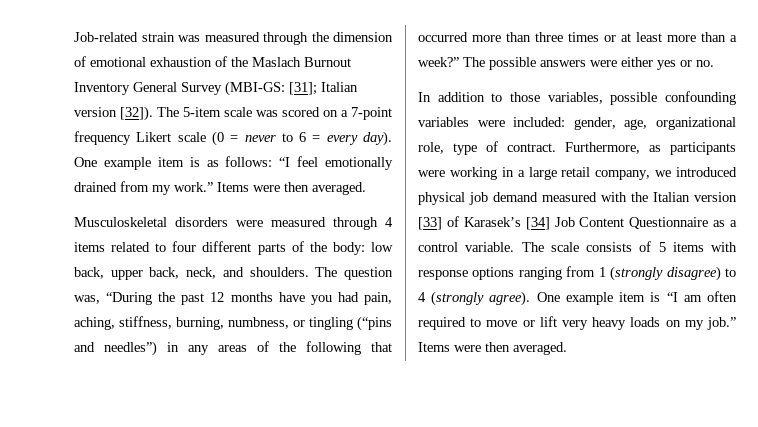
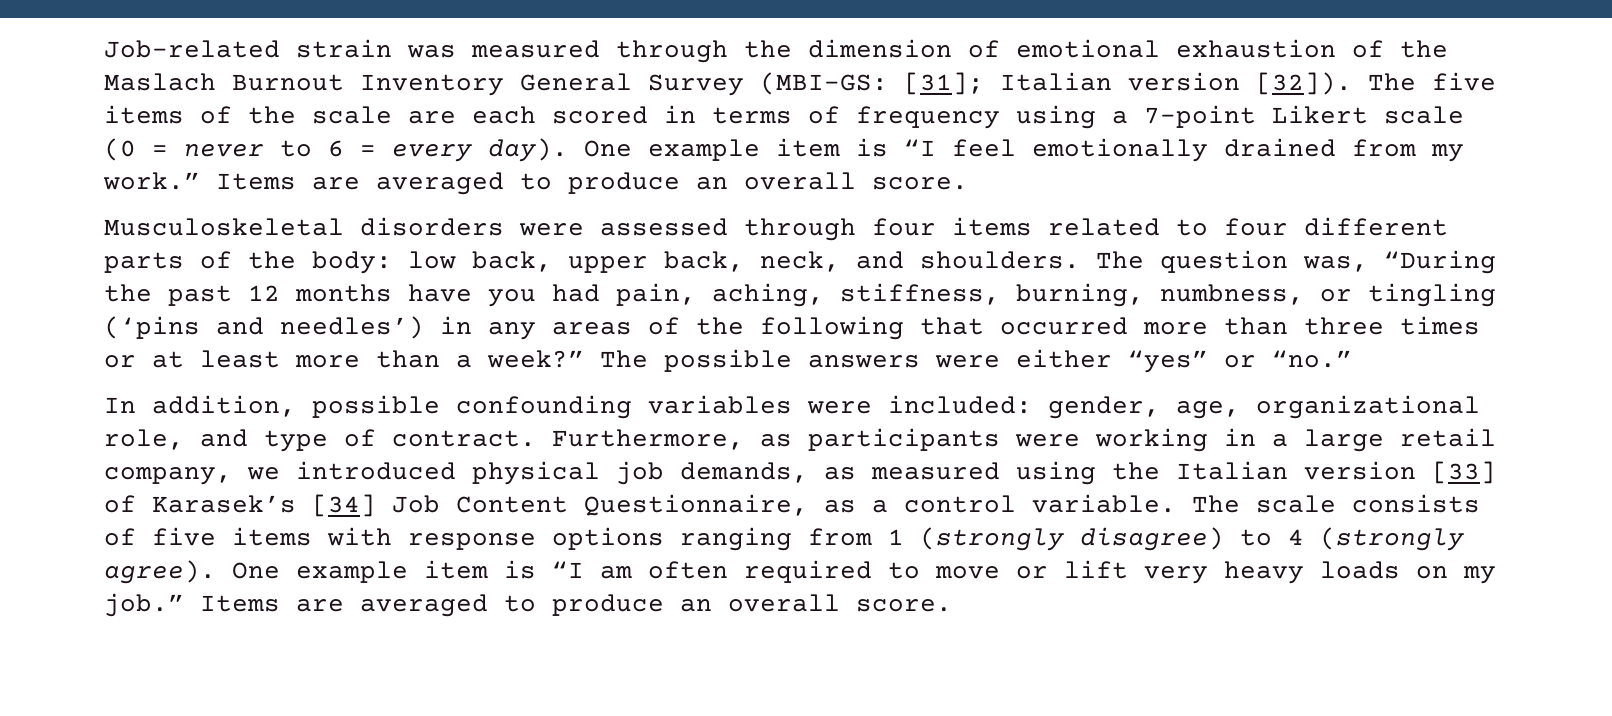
- The 5-item scale was scored on a 7-point frequency Likert scale (0 = never to 6 = every day).
+ The five items of the scale are each scored in terms of frequency using a 7-point Likert scale (0 = never to 6 = every day).
- One example item is as follows: “I feel emotionally drained from my work.” Items were then averaged.
+ One example item is “I feel emotionally drained from my work.” Items are averaged to produce an overall score.
- Musculoskeletal disorders were measured through 4 items related to four different parts of the body: low back, upper back, neck, and shoulders.
+ Musculoskeletal disorders were assessed through four items related to four different parts of the body: low back, upper back, neck, and shoulders.
- The question was, “During the past 12 months have you had pain, aching, stiffness, burning, numbness, or tingling (“pins and needles”) in any areas of the following that occurred more than three times or at least more than a week?”
+ The question was, “During the past 12 months have you had pain, aching, stiffness, burning, numbness, or tingling (‘pins and needles’) in any areas of the following that occurred more than three times or at least more than a week?”
- The possible answers were either yes or no.
- In addition to those variables, possible confounding variables were included: gender, age, organizational role, type of contract.
+ The possible answers were either “yes” or “no.”
+ In addition, possible confounding variables were included: gender, age, organizational role, and type of contract.
- Furthermore, as participants were working in a large retail company, we introduced physical job demand measured with the Italian version [33] of Karasek’s [34] Job Content Questionnaire as a control variable.
+ Furthermore, as participants were working in a large retail company, we introduced physical job demands, as measured using the Italian version [33] of Karasek’s [34] Job Content Questionnaire, as a control variable.
- The scale consists of 5 items with response options ranging from 1 (strongly disagree) to 4 (strongly agree).
+ The scale consists of five items with response options ranging from 1 (strongly disagree) to 4 (strongly agree).
- One example item is “I am often required to move or lift very heavy loads on my job.” Items were then averaged.
+ One example item is “I am often required to move or lift very heavy loads on my job.” Items are averaged to produce an overall score.

